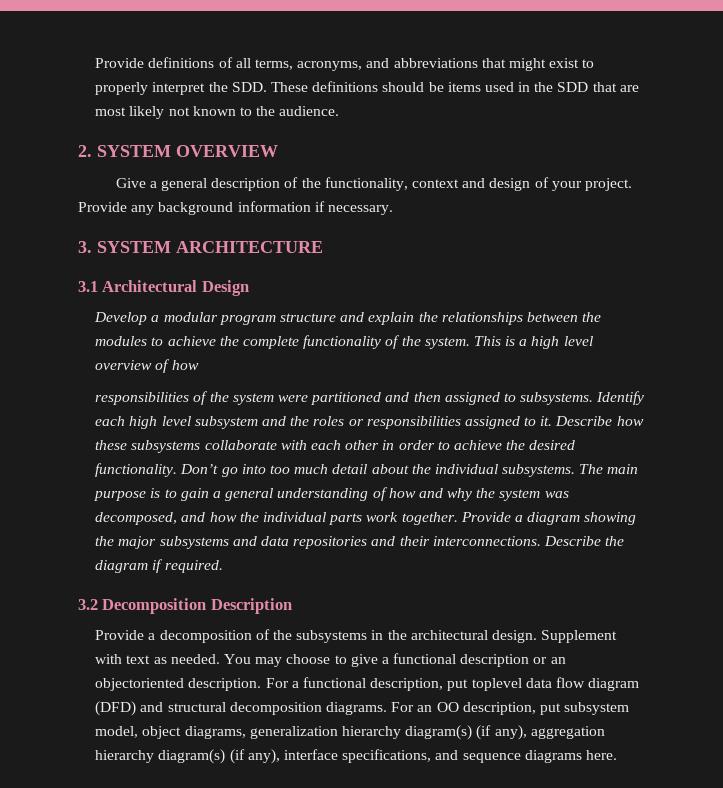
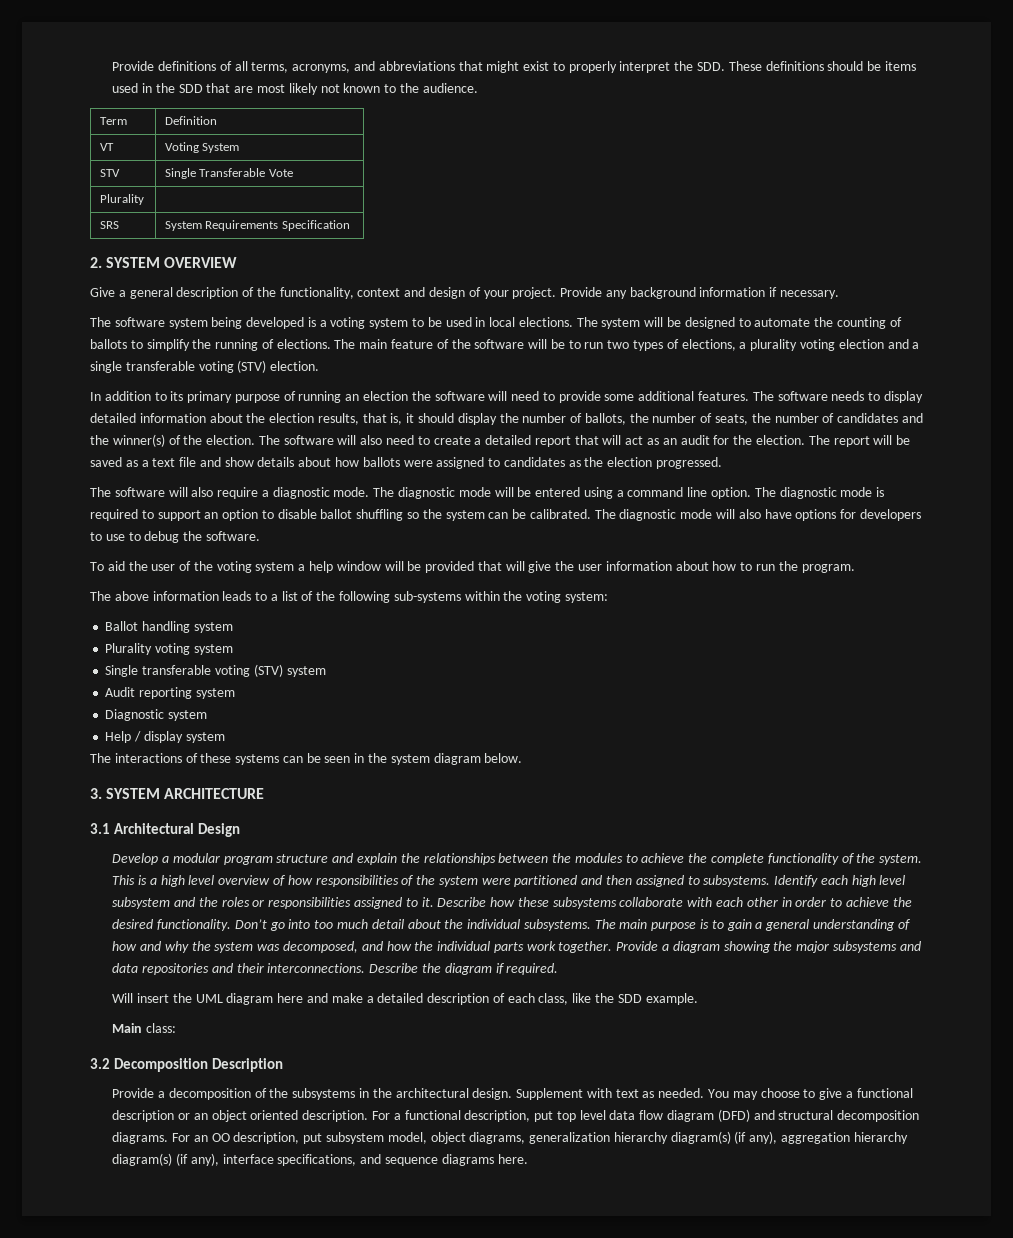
+ Term | Definition
+ VT | Voting System
+ STV | Single Transferable Vote
+ Plurality |
+ SRS | System Requirements Specification
+ The software system being developed is a voting system to be used in local elections. The system will be designed to automate the counting of ballots to simplify the running of elections. The main feature of the software will be to run two types of elections, a plurality voting election and a single transferable voting (STV) election.
+ In addition to its primary purpose of running an election the software will need to provide some additional features. The software needs to display detailed information about the election results, that is, it should display the number of ballots, the number of seats, the number of candidates and the winner(s) of the election. The software will also need to create a detailed report that will act as an audit for the election. The report will be saved as a text file and show details about how ballots were assigned to candidates as the election progressed.
+ The software will also require a diagnostic mode. The diagnostic mode will be entered using a command line option. The diagnostic mode is required to support an option to disable ballot shuffling so the system can be calibrated. The diagnostic mode will also have options for developers to use to debug the software.
+ To aid the user of the voting system a help window will be provided that will give the user information about how to run the program.
+ The above information leads to a list of the following sub-systems within the voting system:
+ Ballot handling system
+ Plurality voting system
+ Single transferable voting (STV) system
+ Audit reporting system
+ Diagnostic system
+ Help / display system
+ The interactions of these systems can be seen in the system diagram below.
- This is a high level overview of how
- responsibilities of the system were partitioned and then assigned to subsystems.
+ This is a high level overview of how responsibilities of the system were partitioned and then assigned to subsystems.
+ Will insert the UML diagram here and make a detailed description of each class, like the SDD example.
+ Main class:
- You may choose to give a functional description or an objectoriented description.
+ You may choose to give a functional description or an object oriented description.
- For a functional description, put toplevel data flow diagram (DFD) and structural decomposition diagrams.
+ For a functional description, put top level data flow diagram (DFD) and structural decomposition diagrams.

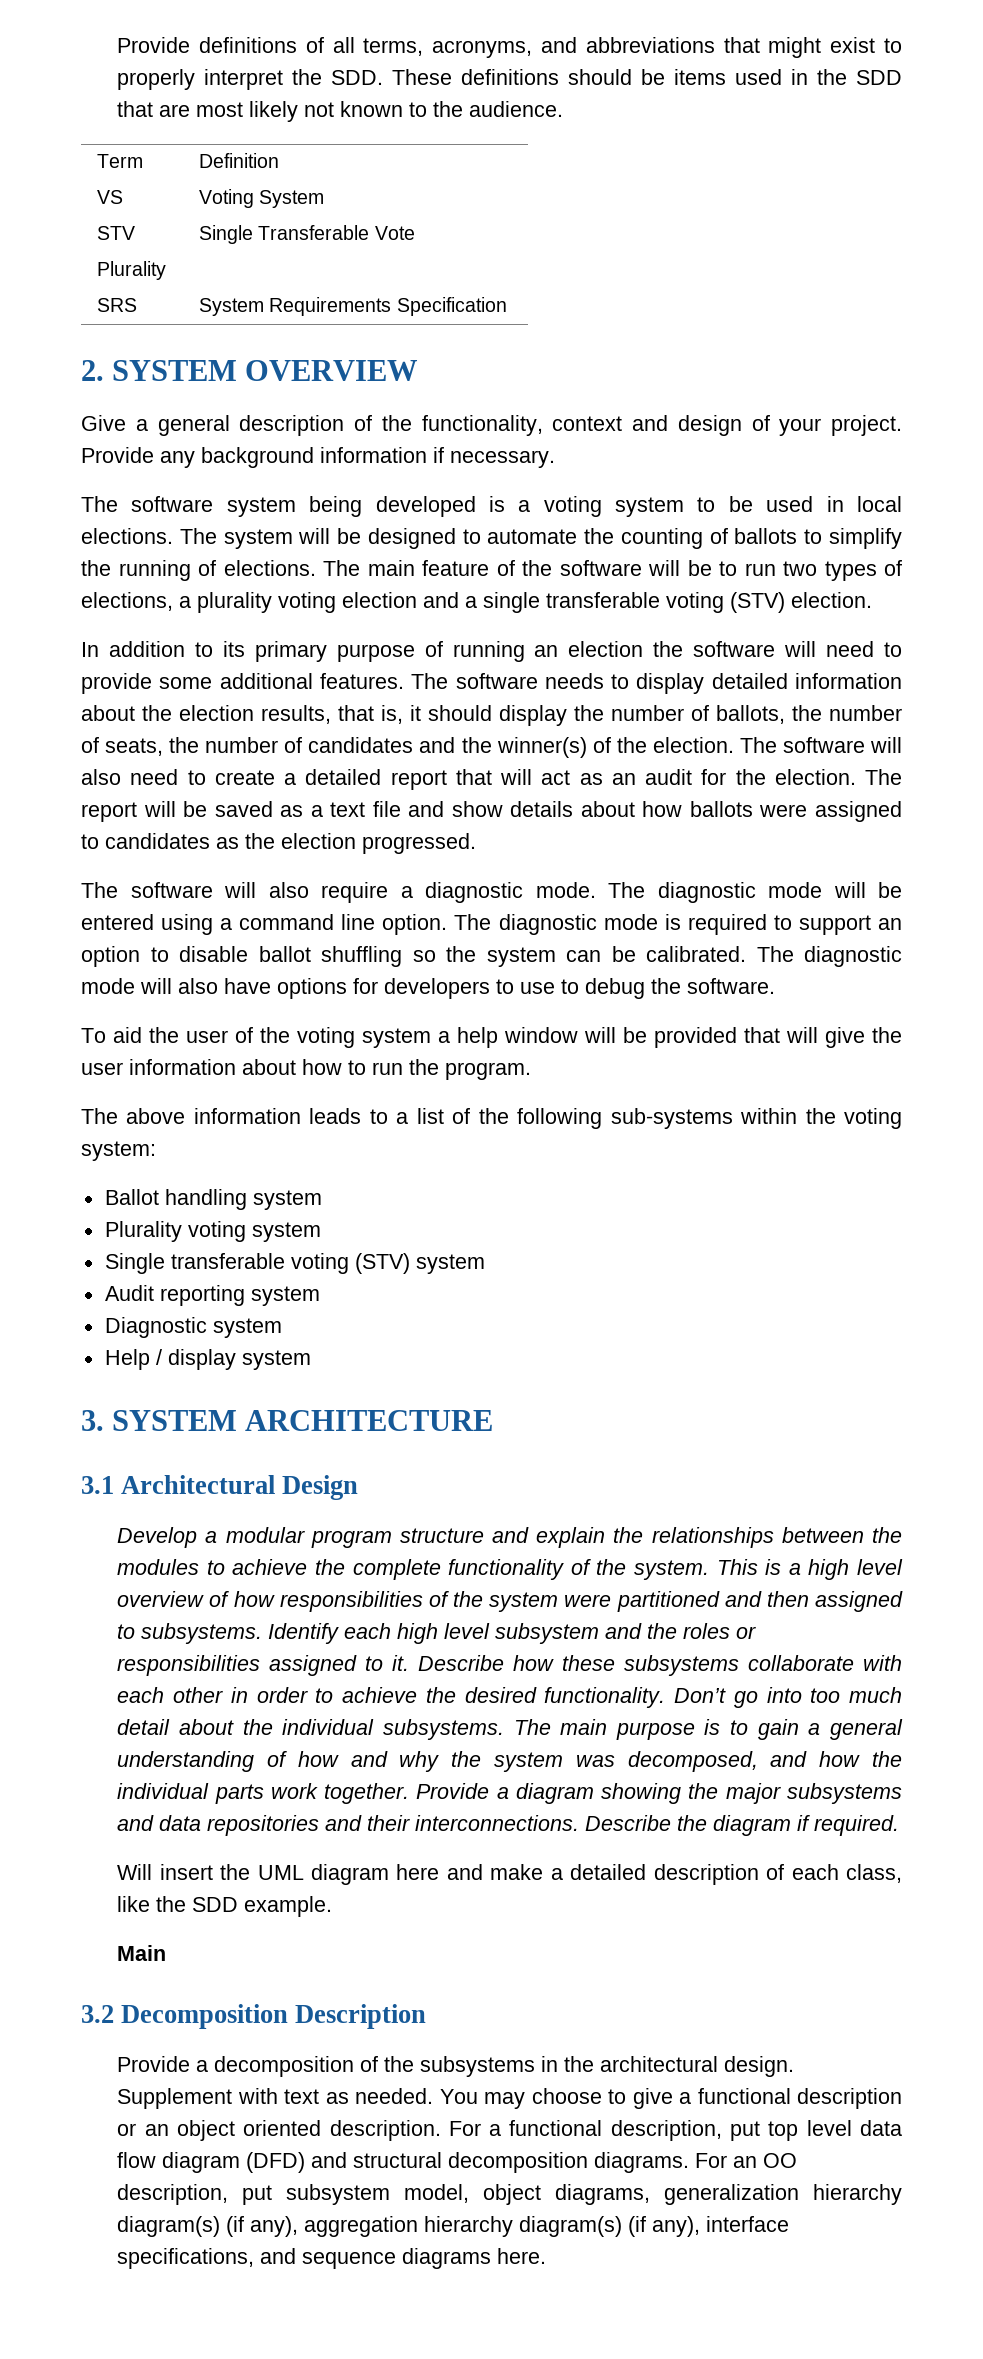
- VT | Voting System
+ VS | Voting System
- The interactions of these systems can be seen in the system diagram below.
- Main class:
+ Main

